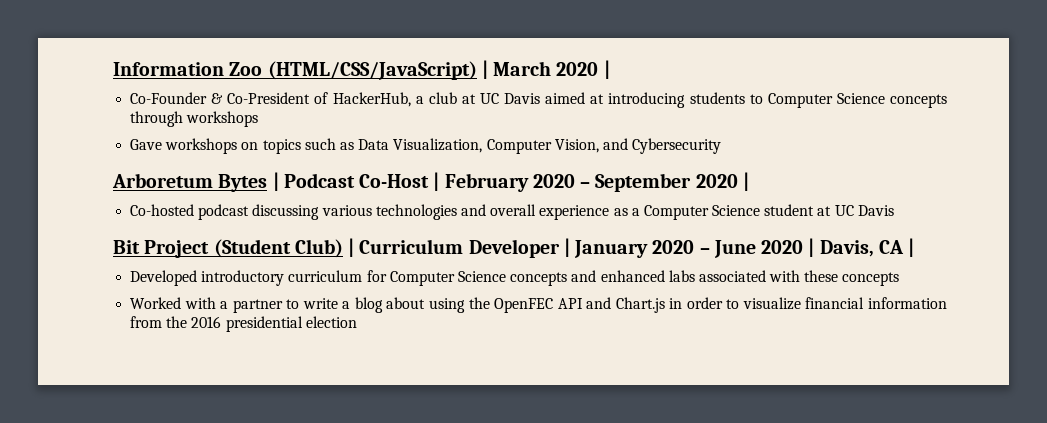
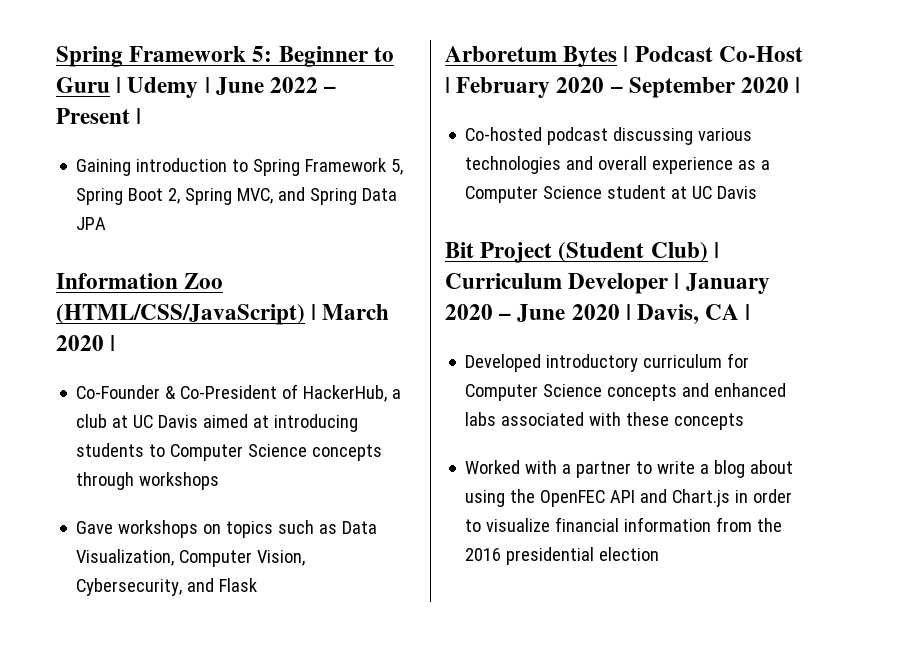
+ Spring Framework 5: Beginner to Guru | Udemy | June 2022 – Present |
+ Gaining introduction to Spring Framework 5, Spring Boot 2, Spring MVC, and Spring Data JPA
- Gave workshops on topics such as Data Visualization, Computer Vision, and Cybersecurity
+ Gave workshops on topics such as Data Visualization, Computer Vision, Cybersecurity, and Flask

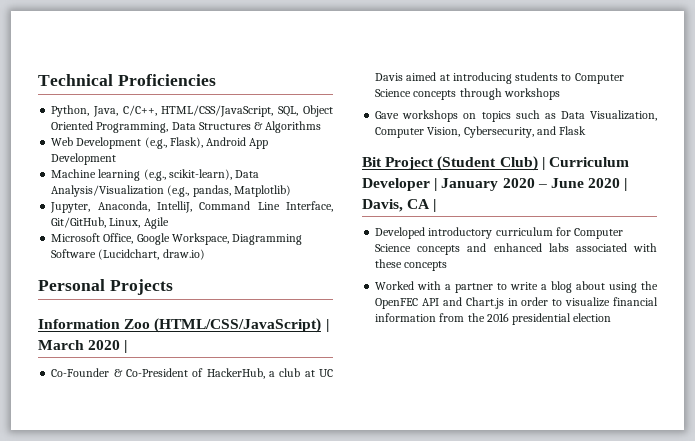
- Spring Framework 5: Beginner to Guru | Udemy | June 2022 – Present |
- Gaining introduction to Spring Framework 5, Spring Boot 2, Spring MVC, and Spring Data JPA
+ Technical Proficiencies
+ Python, Java, C/C++, HTML/CSS/JavaScript, SQL, Object Oriented Programming, Data Structures & Algorithms
+ Web Development (e.g., Flask), Android App Development
+ Machine learning (e.g., scikit-learn), Data Analysis/Visualization (e.g., pandas, Matplotlib)
+ Jupyter, Anaconda, IntelliJ, Command Line Interface, Git/GitHub, Linux, Agile
+ Microsoft Office, Google Workspace, Diagramming Software (Lucidchart, draw.io)
+ Personal Projects
- Arboretum Bytes | Podcast Co-Host | February 2020 – September 2020 |
- Co-hosted podcast discussing various technologies and overall experience as a Computer Science student at UC Davis

